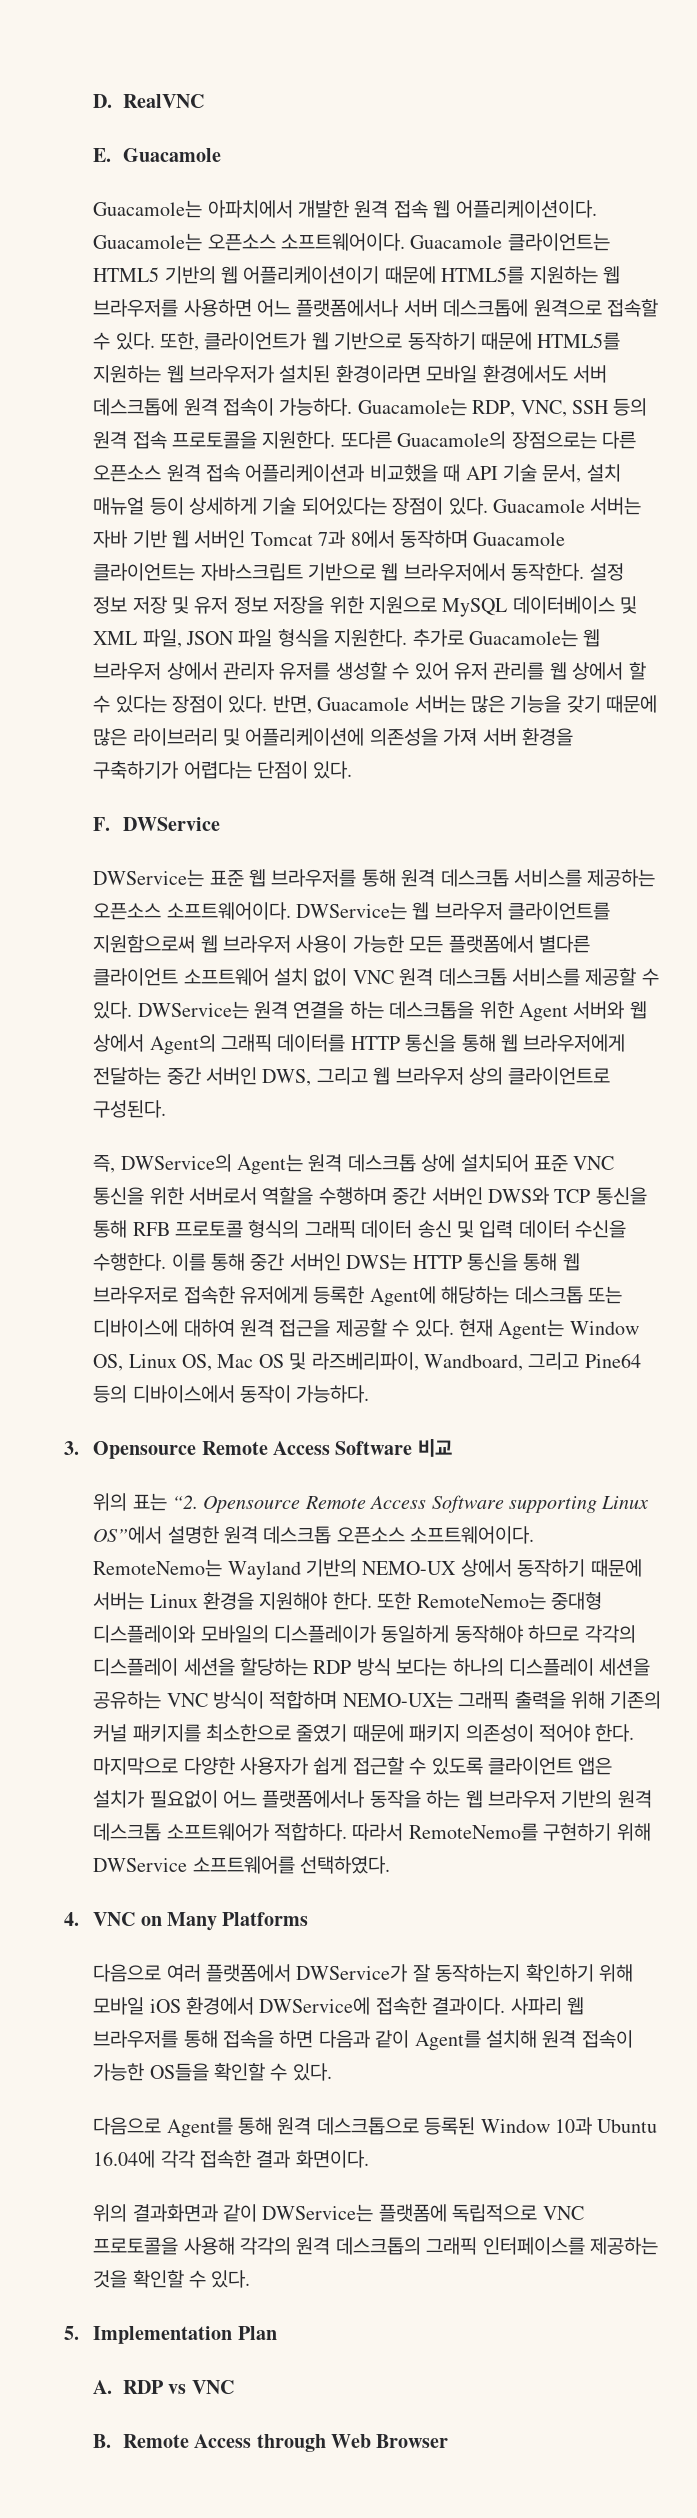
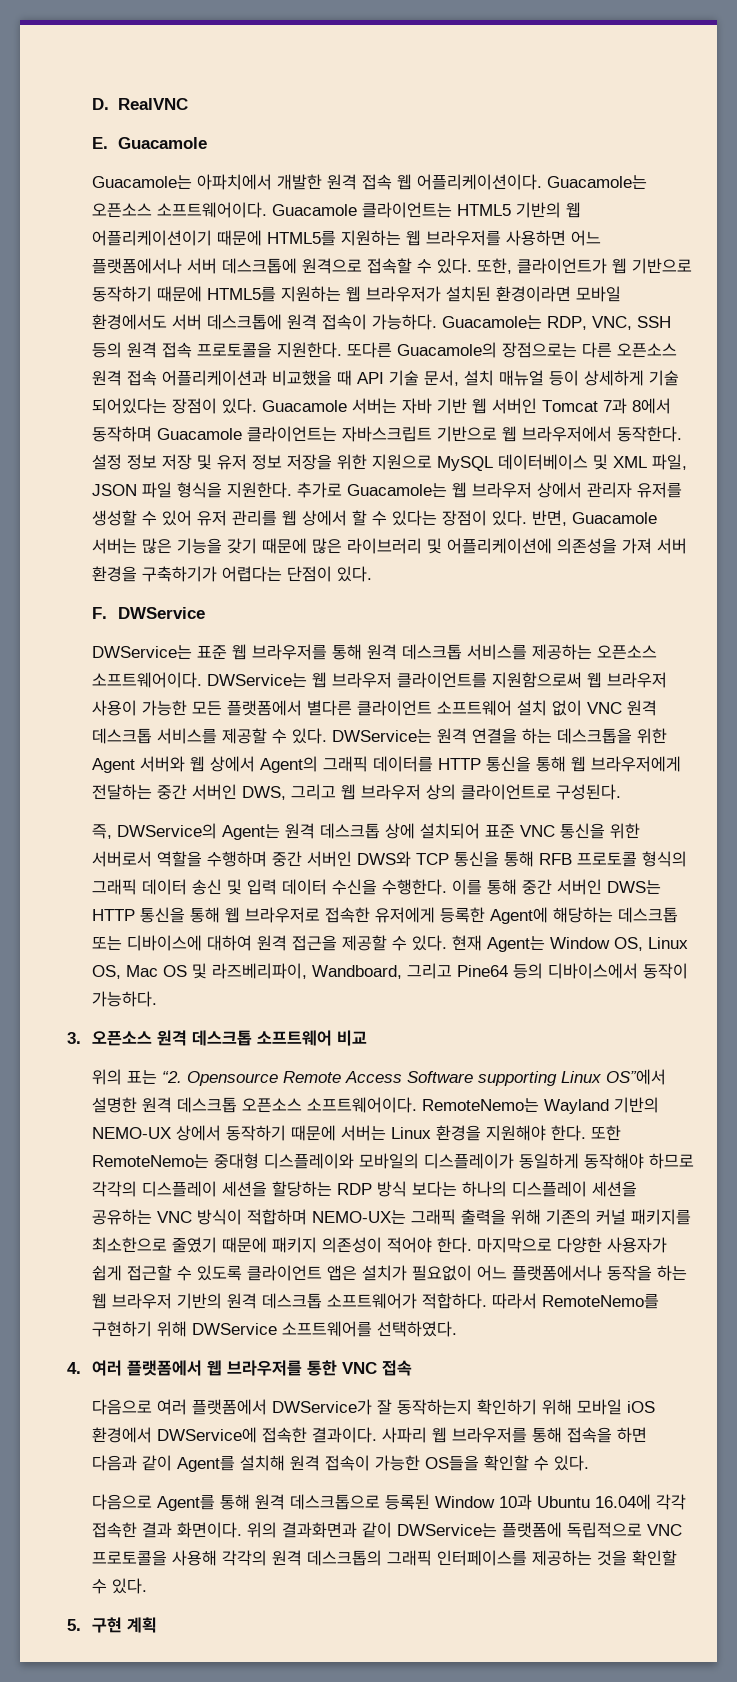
- 3. Opensource Remote Access Software 비교
+ 3. 오픈소스 원격 데스크톱 소프트웨어 비교
- 4. VNC on Many Platforms
+ 4. 여러 플랫폼에서 웹 브라우저를 통한 VNC 접속
- 다음으로 Agent를 통해 원격 데스크톱으로 등록된 Window 10과 Ubuntu 16.04에 각각 접속한 결과 화면이다.
- 위의 결과화면과 같이 DWService는 플랫폼에 독립적으로 VNC 프로토콜을 사용해 각각의 원격 데스크톱의 그래픽 인터페이스를 제공하는 것을 확인할 수 있다.
+ 다음으로 Agent를 통해 원격 데스크톱으로 등록된 Window 10과 Ubuntu 16.04에 각각 접속한 결과 화면이다. 위의 결과화면과 같이 DWService는 플랫폼에 독립적으로 VNC 프로토콜을 사용해 각각의 원격 데스크톱의 그래픽 인터페이스를 제공하는 것을 확인할 수 있다.
- 5. Implementation Plan
- A. RDP vs VNC
- B. Remote Access through Web Browser
+ 5. 구현 계획

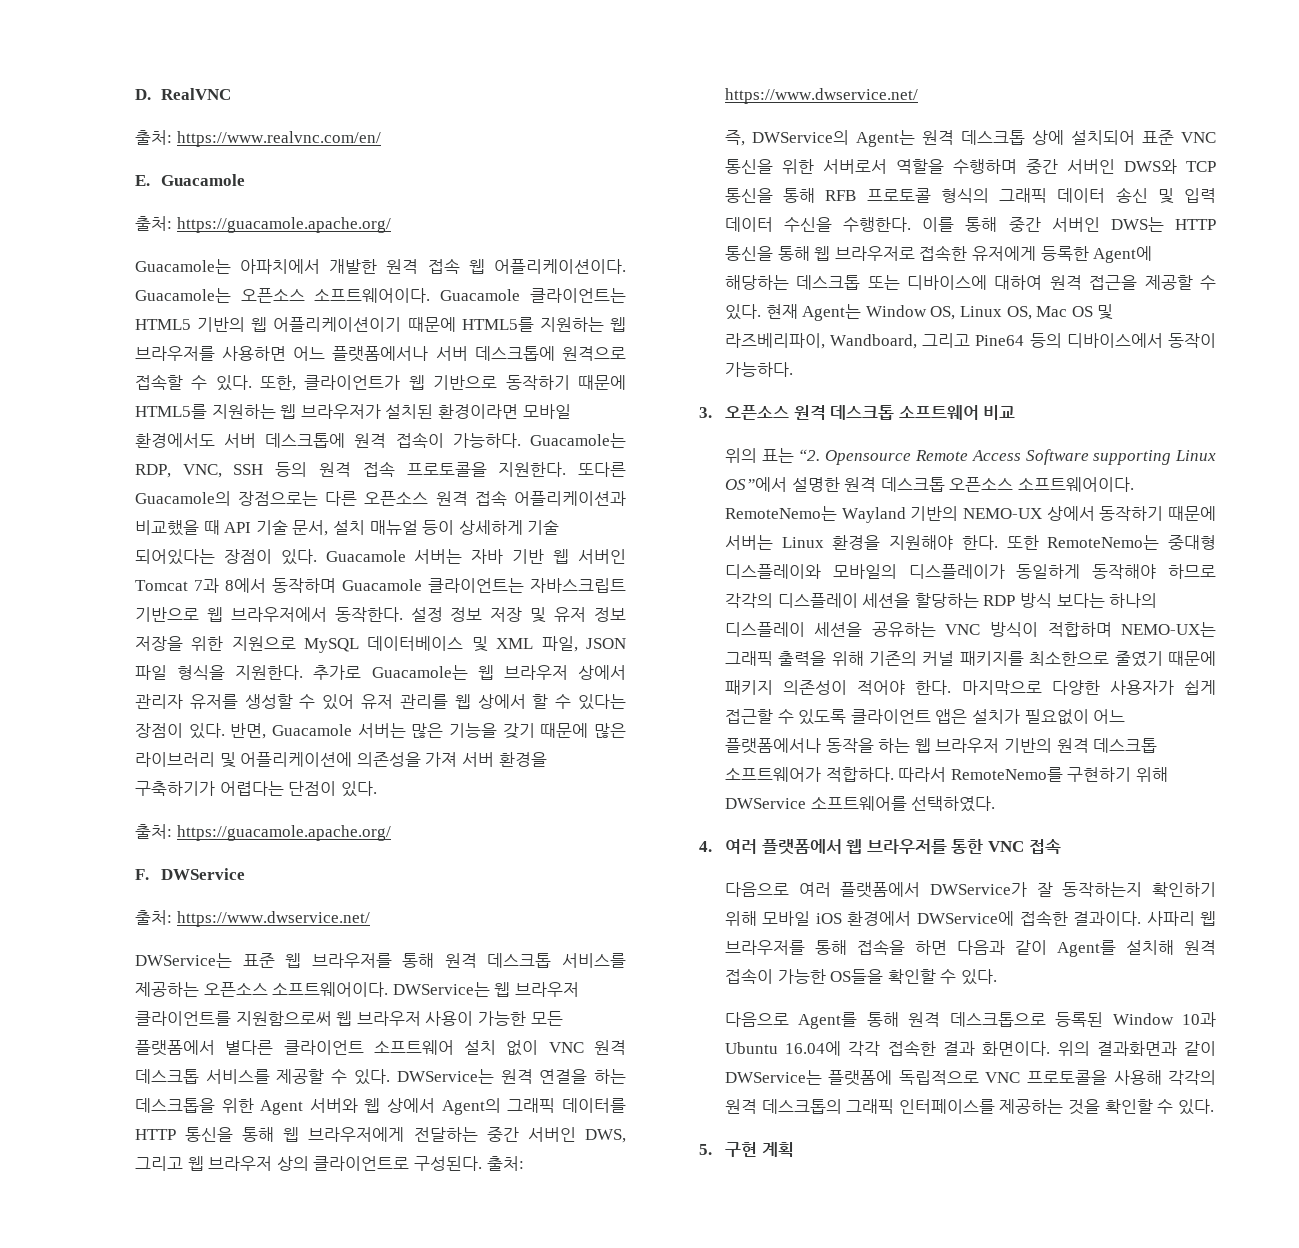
+ 출처: https://www.realvnc.com/en/
  E. Guacamole
+ 출처: https://guacamole.apache.org/
  반면, Guacamole 서버는 많은 기능을 갖기 때문에 많은 라이브러리 및 어플리케이션에 의존성을 가져 서버 환경을 구축하기가 어렵다는 단점이 있다.
+ 출처: https://guacamole.apache.org/
  F. DWService
+ 출처: https://www.dwservice.net/
- DWService는 원격 연결을 하는 데스크톱을 위한 Agent 서버와 웹 상에서 Agent의 그래픽 데이터를 HTTP 통신을 통해 웹 브라우저에게 전달하는 중간 서버인 DWS, 그리고 웹 브라우저 상의 클라이언트로 구성된다.
+ DWService는 원격 연결을 하는 데스크톱을 위한 Agent 서버와 웹 상에서 Agent의 그래픽 데이터를 HTTP 통신을 통해 웹 브라우저에게 전달하는 중간 서버인 DWS, 그리고 웹 브라우저 상의 클라이언트로 구성된다. 출처: https://www.dwservice.net/

